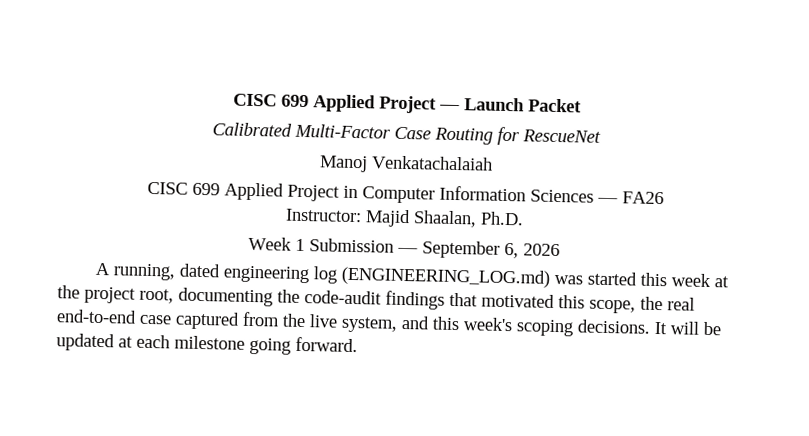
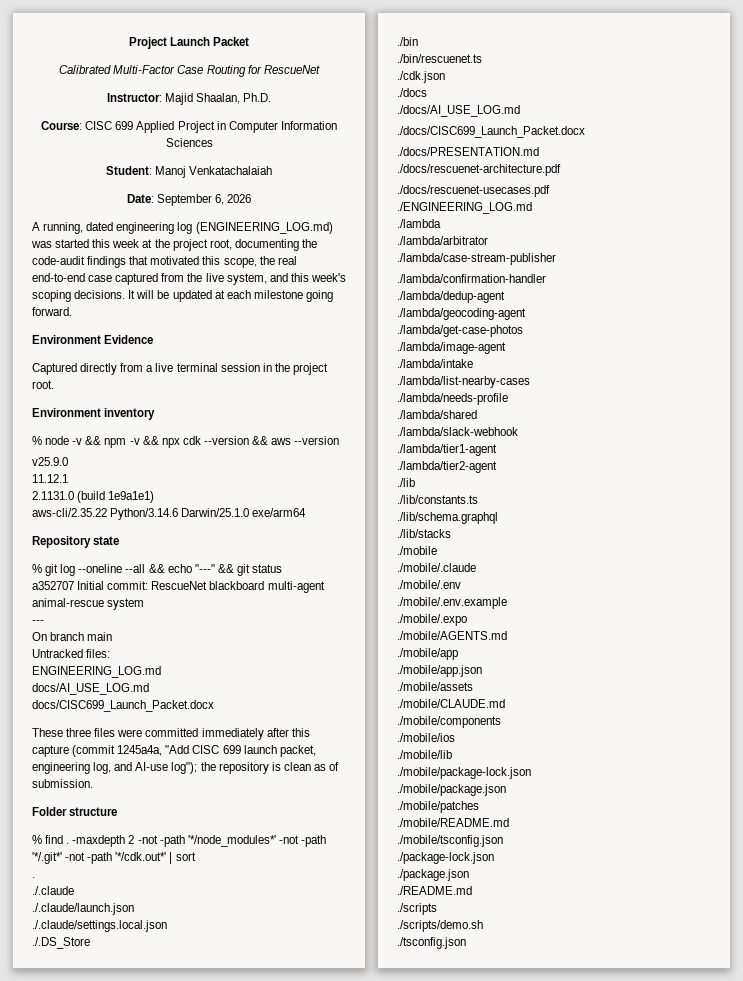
- CISC 699 Applied Project — Launch Packet
+ Project Launch Packet
- Manoj Venkatachalaiah
- CISC 699 Applied Project in Computer Information Sciences — FA26
  Instructor: Majid Shaalan, Ph.D.
- Week 1 Submission — September 6, 2026
+ Course: CISC 699 Applied Project in Computer Information Sciences
+ Student: Manoj Venkatachalaiah
+ Date: September 6, 2026
+ Environment Evidence
+ Captured directly from a live terminal session in the project root.
+ Environment inventory
+ % node -v && npm -v && npx cdk --version && aws --version
+ v25.9.0
+ 11.12.1
+ 2.1131.0 (build 1e9a1e1)
+ aws-cli/2.35.22 Python/3.14.6 Darwin/25.1.0 exe/arm64
+ Repository state
+ % git log --oneline --all && echo "---" && git status
+ a352707 Initial commit: RescueNet blackboard multi-agent animal-rescue system
+ ---
+ On branch main
+ Untracked files:
+ ENGINEERING_LOG.md
+ docs/AI_USE_LOG.md
+ docs/CISC699_Launch_Packet.docx
+ These three files were committed immediately after this capture (commit 1245a4a, "Add CISC 699 launch packet, engineering log, and AI-use log"); the repository is clean as of submission.
+ Folder structure
+ % find . -maxdepth 2 -not -path '*/node_modules*' -not -path '*/.git*' -not -path '*/cdk.out*' | sort
+ .
+ ./.claude
+ ./.claude/launch.json
+ ./.claude/settings.local.json
+ ./.DS_Store
+ ./bin
+ ./bin/rescuenet.ts
+ ./cdk.json
+ ./docs
+ ./docs/AI_USE_LOG.md
+ ./docs/CISC699_Launch_Packet.docx
+ ./docs/PRESENTATION.md
+ ./docs/rescuenet-architecture.pdf
+ ./docs/rescuenet-usecases.pdf
+ ./ENGINEERING_LOG.md
+ ./lambda
+ ./lambda/arbitrator
+ ./lambda/case-stream-publisher
+ ./lambda/confirmation-handler
+ ./lambda/dedup-agent
+ ./lambda/geocoding-agent
+ ./lambda/get-case-photos
+ ./lambda/image-agent
+ ./lambda/intake
+ ./lambda/list-nearby-cases
+ ./lambda/needs-profile
+ ./lambda/shared
+ ./lambda/slack-webhook
+ ./lambda/tier1-agent
+ ./lambda/tier2-agent
+ ./lib
+ ./lib/constants.ts
+ ./lib/schema.graphql
+ ./lib/stacks
+ ./mobile
+ ./mobile/.claude
+ ./mobile/.env
+ ./mobile/.env.example
+ ./mobile/.expo
+ ./mobile/AGENTS.md
+ ./mobile/app
+ ./mobile/app.json
+ ./mobile/assets
+ ./mobile/CLAUDE.md
+ ./mobile/components
+ ./mobile/ios
+ ./mobile/lib
+ ./mobile/package-lock.json
+ ./mobile/package.json
+ ./mobile/patches
+ ./mobile/README.md
+ ./mobile/tsconfig.json
+ ./package-lock.json
+ ./package.json
+ ./README.md
+ ./scripts
+ ./scripts/demo.sh
+ ./tsconfig.json

